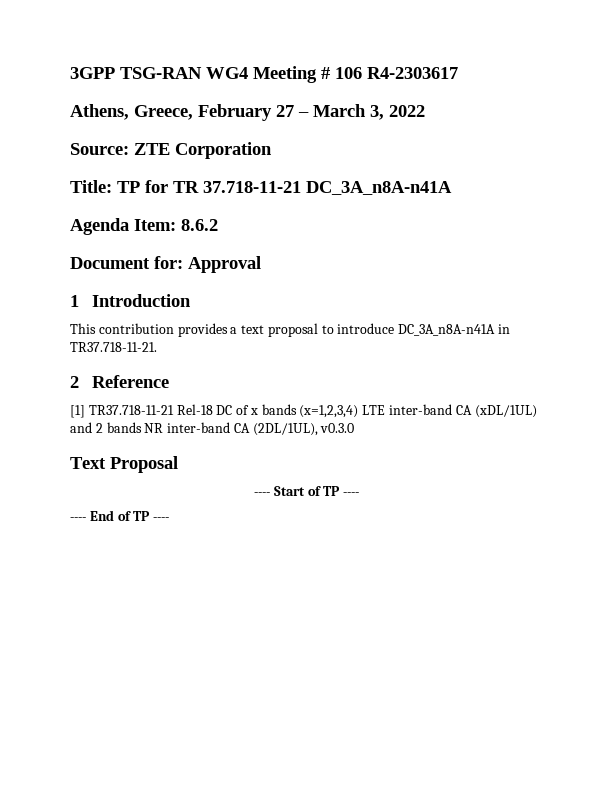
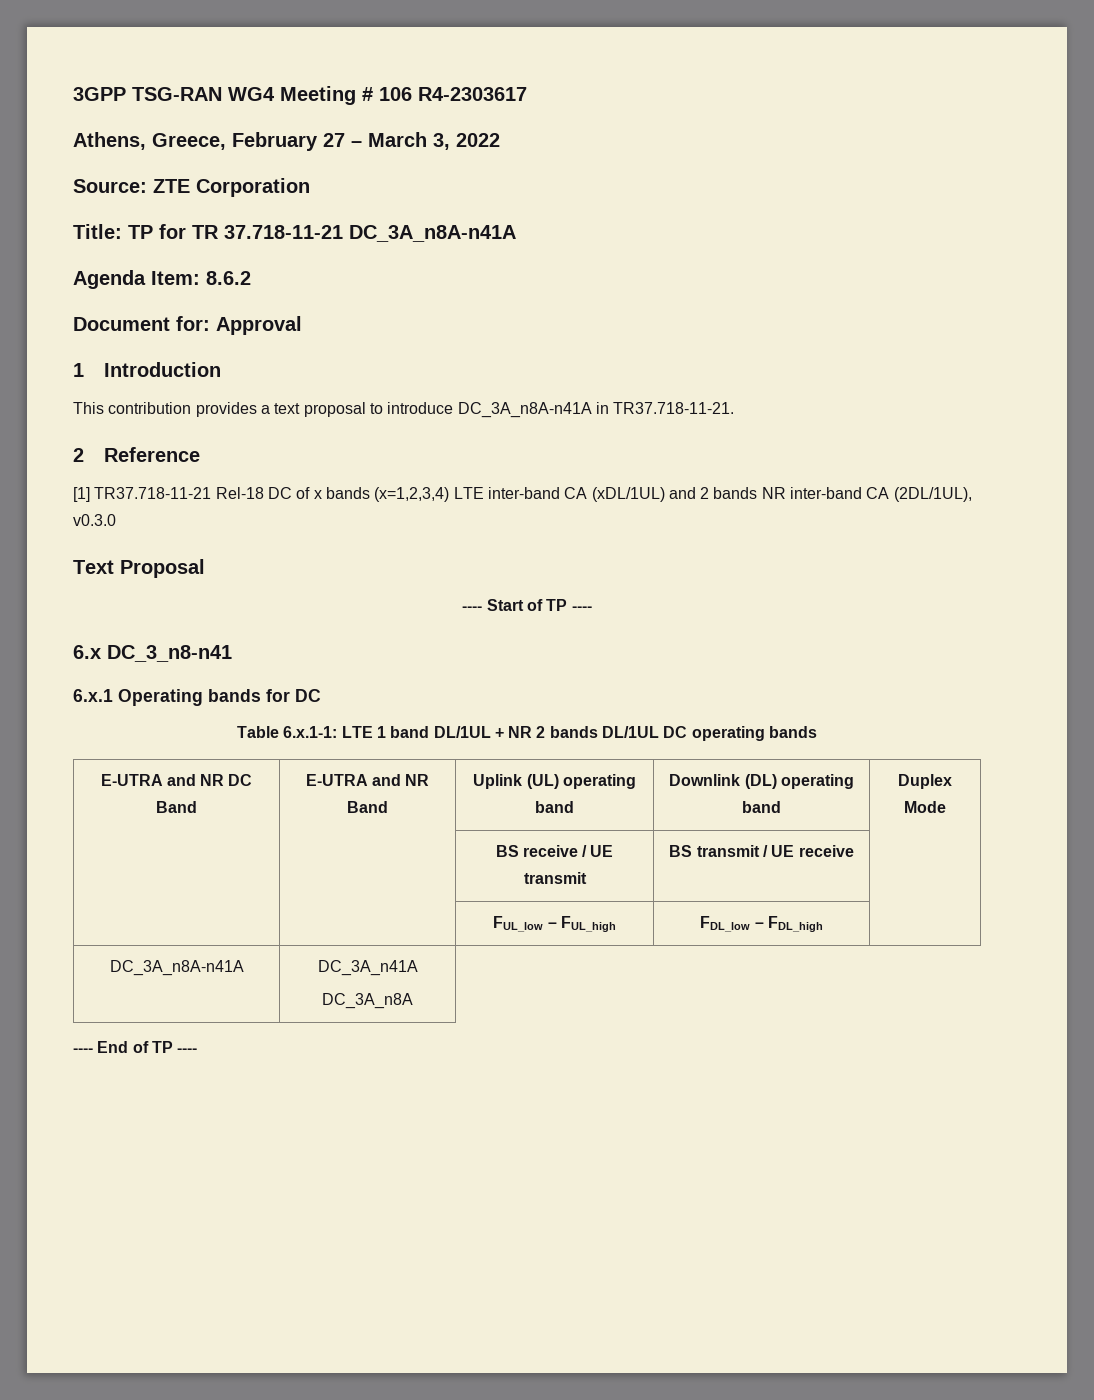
+ 6.x DC_3_n8-n41
+ 6.x.1 Operating bands for DC
+ Table 6.x.1-1: LTE 1 band DL/1UL + NR 2 bands DL/1UL DC operating bands
+ E-UTRA and NR DC Band | E-UTRA and NR Band | Uplink (UL) operating band | Downlink (DL) operating band | Duplex Mode
+ | | BS receive / UE transmit | BS transmit / UE receive |
+ | | FUL_low – FUL_high | FDL_low – FDL_high |
+ DC_3A_n8A-n41A | DC_3A_n41A
+ DC_3A_n8A

